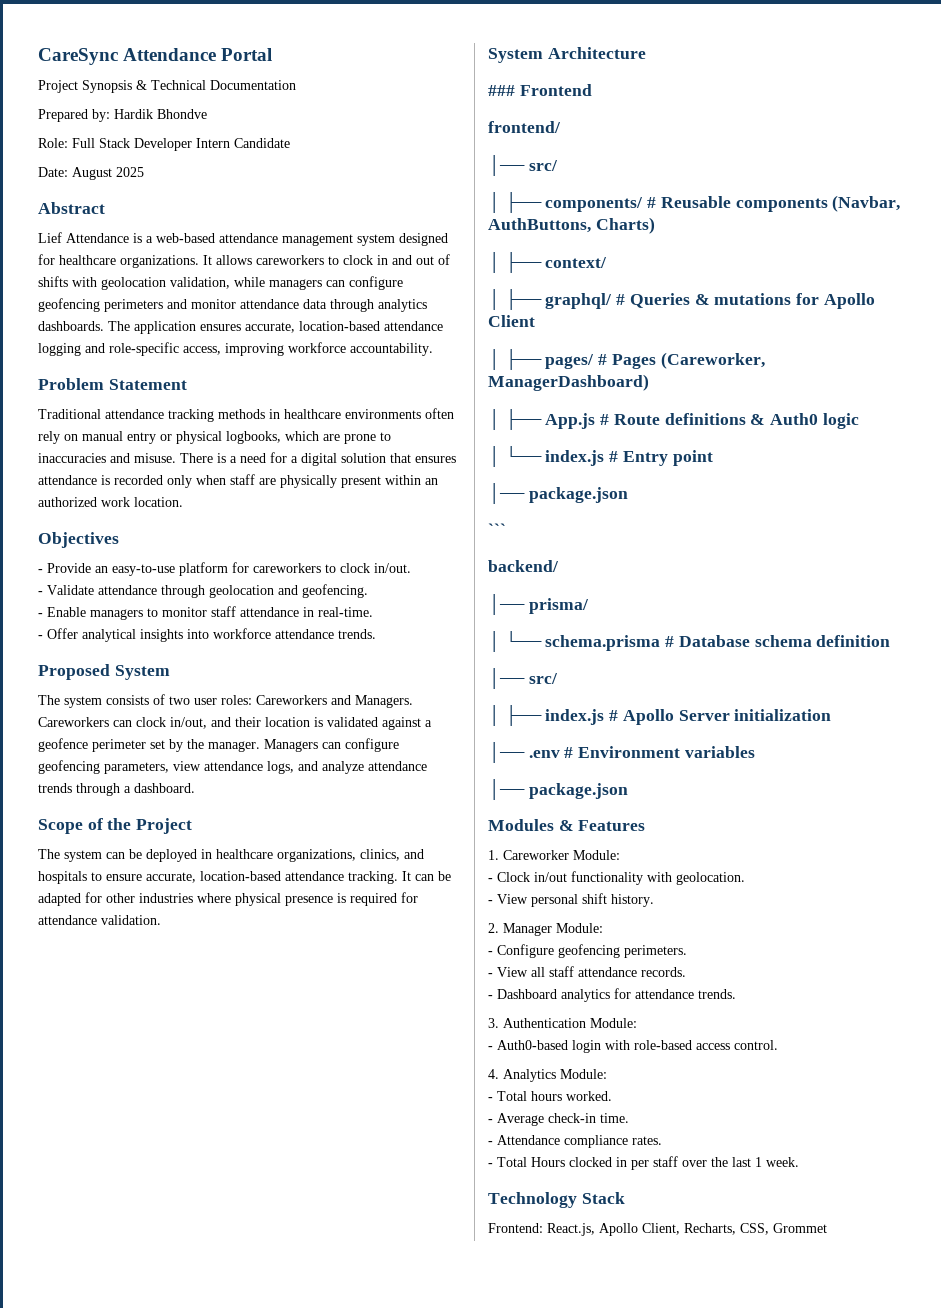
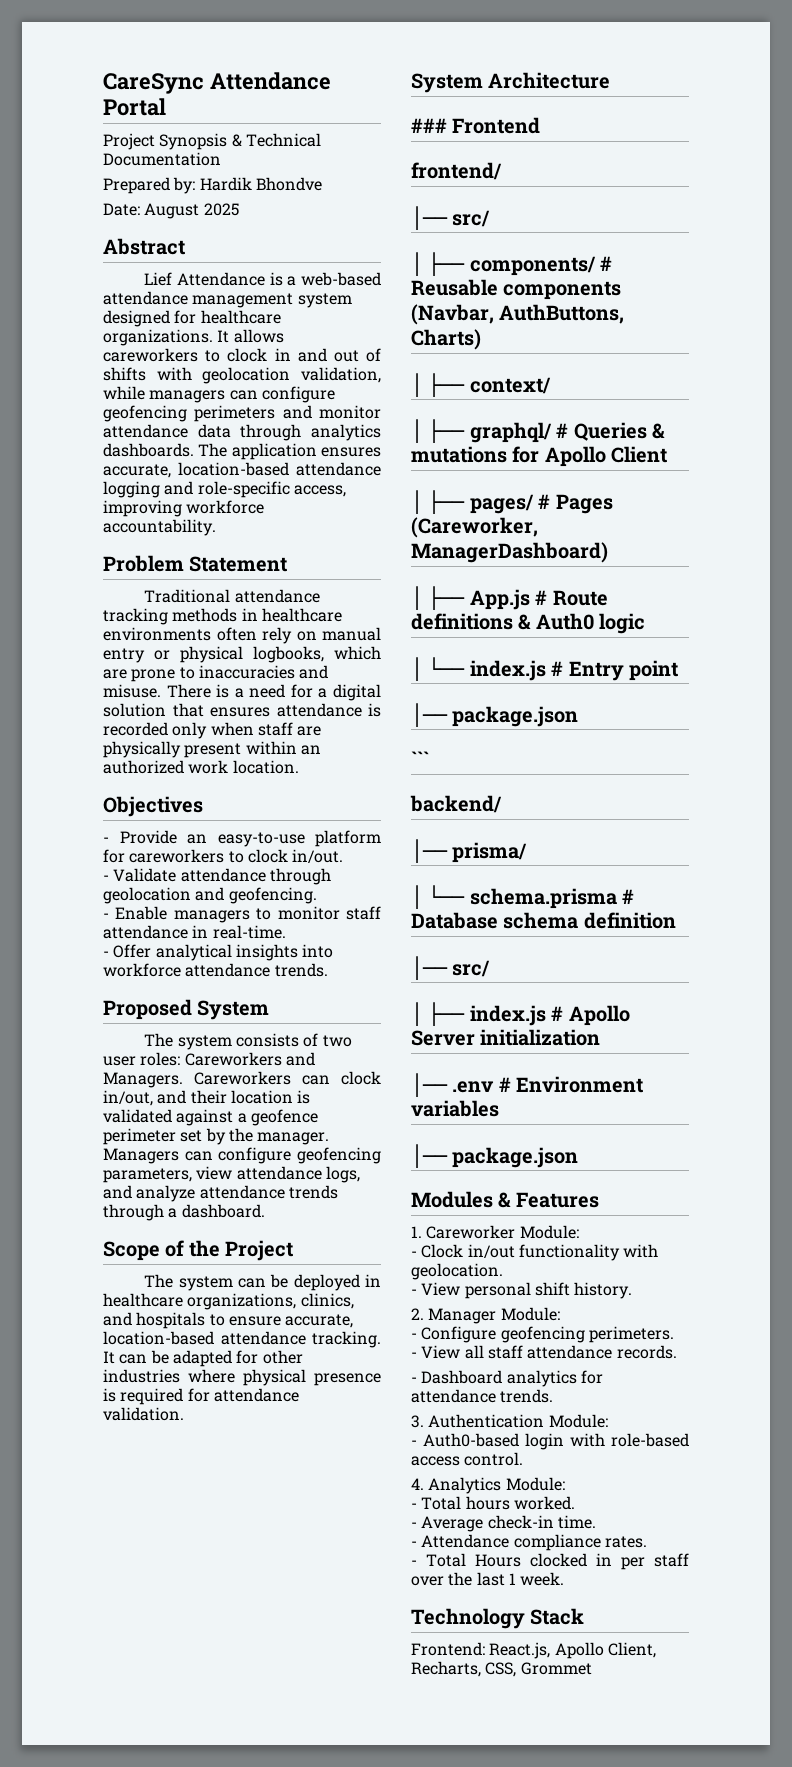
- Role: Full Stack Developer Intern Candidate

